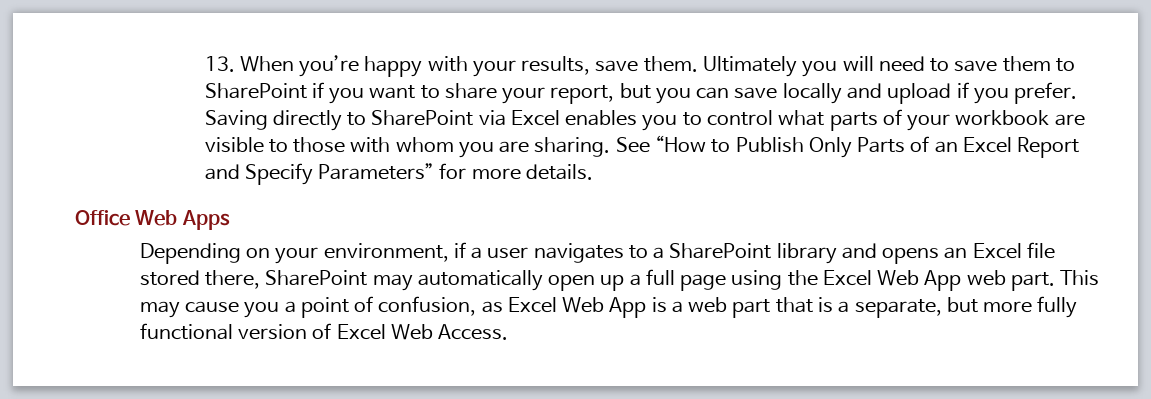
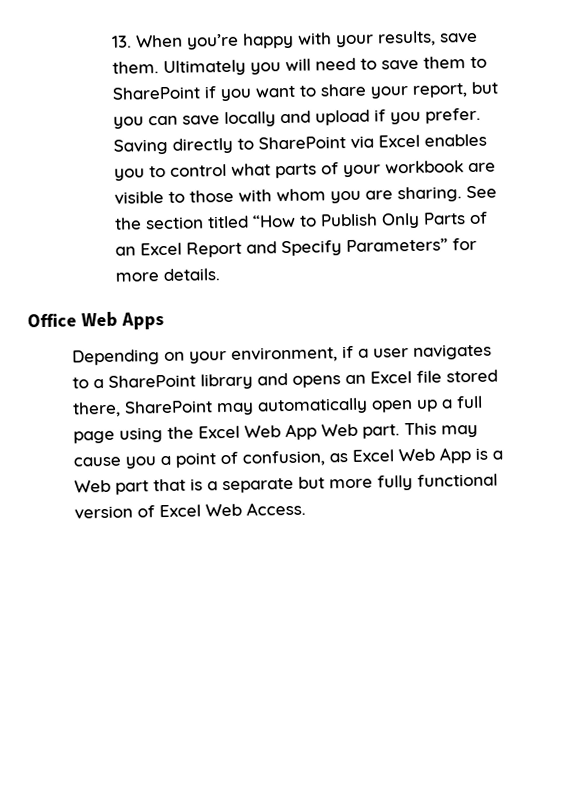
- See “How to Publish Only Parts of an Excel Report and Specify Parameters” for more details.
+ See the section titled “How to Publish Only Parts of an Excel Report and Specify Parameters” for more details.
- Depending on your environment, if a user navigates to a SharePoint library and opens an Excel file stored there, SharePoint may automatically open up a full page using the Excel Web App web part.
+ Depending on your environment, if a user navigates to a SharePoint library and opens an Excel file stored there, SharePoint may automatically open up a full page using the Excel Web App Web part.
- This may cause you a point of confusion, as Excel Web App is a web part that is a separate, but more fully functional version of Excel Web Access.
+ This may cause you a point of confusion, as Excel Web App is a Web part that is a separate but more fully functional version of Excel Web Access.

